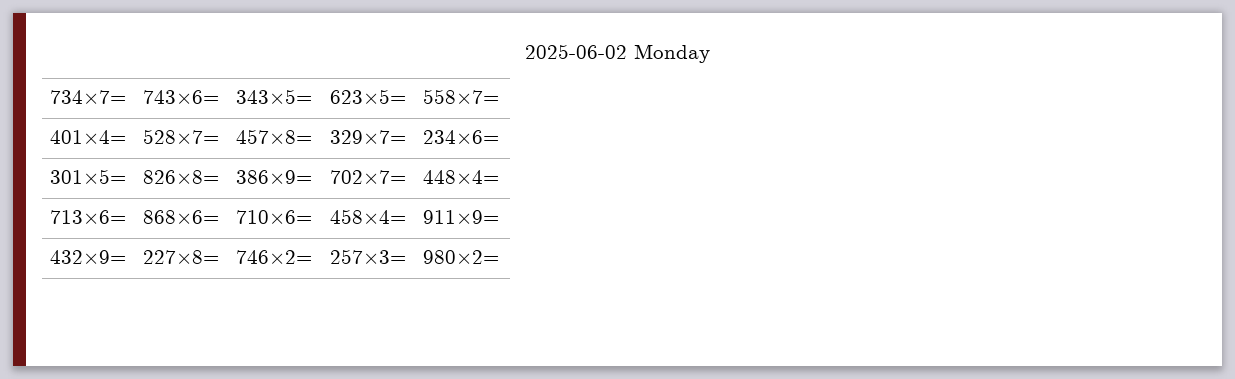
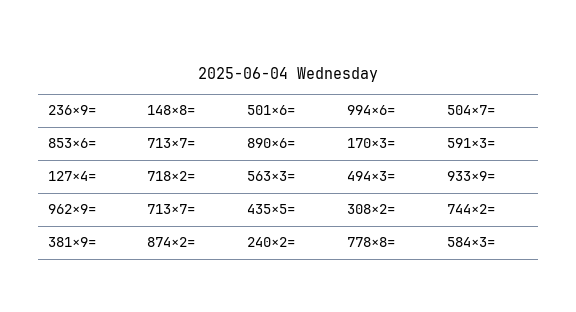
- 2025-06-02 Monday
- 734×7= | 743×6= | 343×5= | 623×5= | 558×7=
- 401×4= | 528×7= | 457×8= | 329×7= | 234×6=
- 301×5= | 826×8= | 386×9= | 702×7= | 448×4=
- 713×6= | 868×6= | 710×6= | 458×4= | 911×9=
- 432×9= | 227×8= | 746×2= | 257×3= | 980×2=
+ 2025-06-04 Wednesday
+ 236×9= | 148×8= | 501×6= | 994×6= | 504×7=
+ 853×6= | 713×7= | 890×6= | 170×3= | 591×3=
+ 127×4= | 718×2= | 563×3= | 494×3= | 933×9=
+ 962×9= | 713×7= | 435×5= | 308×2= | 744×2=
+ 381×9= | 874×2= | 240×2= | 778×8= | 584×3=

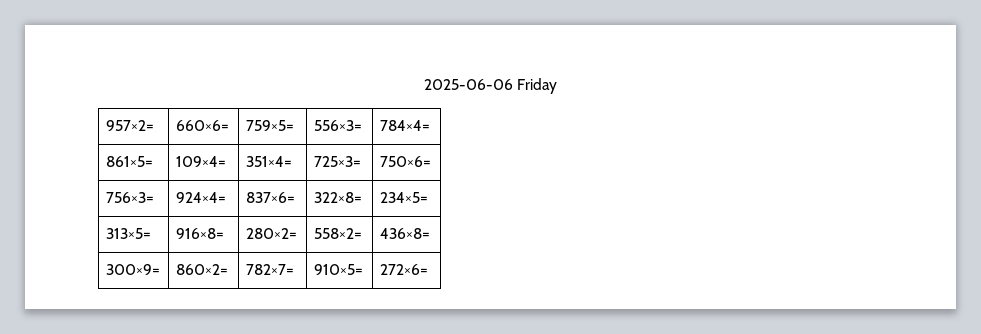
- 2025-06-04 Wednesday
- 236×9= | 148×8= | 501×6= | 994×6= | 504×7=
- 853×6= | 713×7= | 890×6= | 170×3= | 591×3=
- 127×4= | 718×2= | 563×3= | 494×3= | 933×9=
- 962×9= | 713×7= | 435×5= | 308×2= | 744×2=
- 381×9= | 874×2= | 240×2= | 778×8= | 584×3=
+ 2025-06-06 Friday
+ 957×2= | 660×6= | 759×5= | 556×3= | 784×4=
+ 861×5= | 109×4= | 351×4= | 725×3= | 750×6=
+ 756×3= | 924×4= | 837×6= | 322×8= | 234×5=
+ 313×5= | 916×8= | 280×2= | 558×2= | 436×8=
+ 300×9= | 860×2= | 782×7= | 910×5= | 272×6=

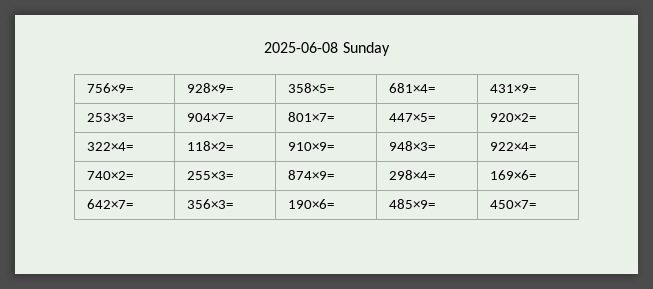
- 2025-06-06 Friday
- 957×2= | 660×6= | 759×5= | 556×3= | 784×4=
- 861×5= | 109×4= | 351×4= | 725×3= | 750×6=
- 756×3= | 924×4= | 837×6= | 322×8= | 234×5=
- 313×5= | 916×8= | 280×2= | 558×2= | 436×8=
- 300×9= | 860×2= | 782×7= | 910×5= | 272×6=
+ 2025-06-08 Sunday
+ 756×9= | 928×9= | 358×5= | 681×4= | 431×9=
+ 253×3= | 904×7= | 801×7= | 447×5= | 920×2=
+ 322×4= | 118×2= | 910×9= | 948×3= | 922×4=
+ 740×2= | 255×3= | 874×9= | 298×4= | 169×6=
+ 642×7= | 356×3= | 190×6= | 485×9= | 450×7=

